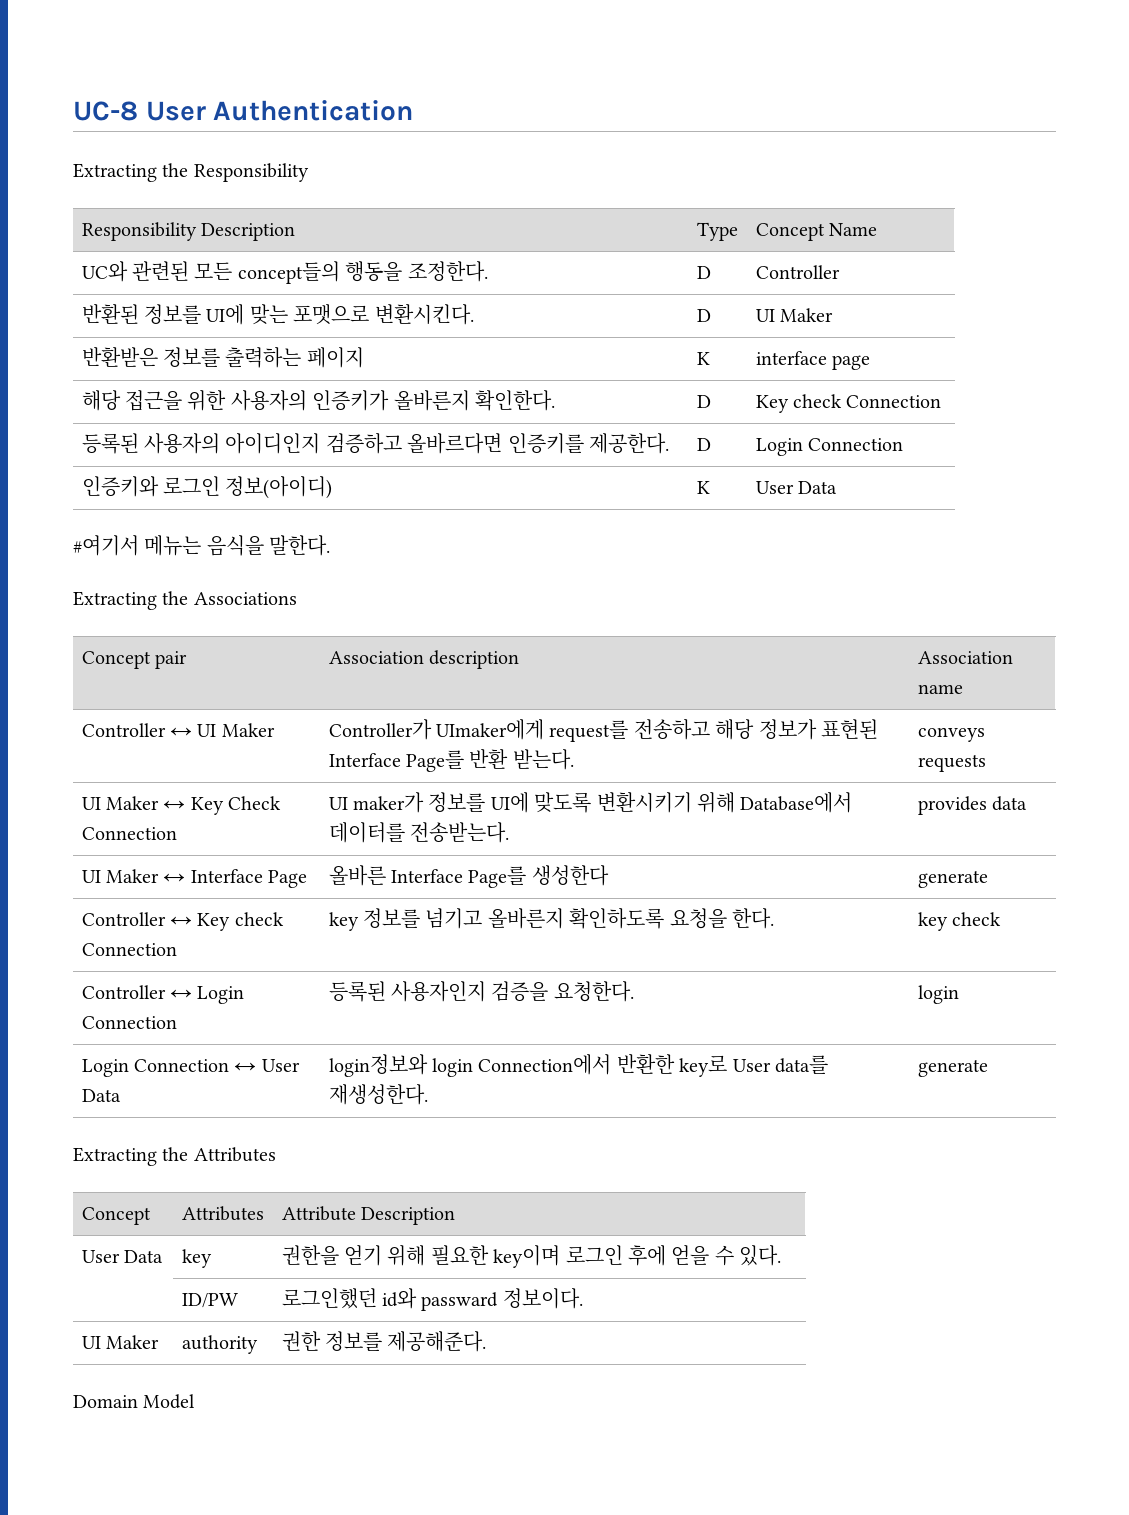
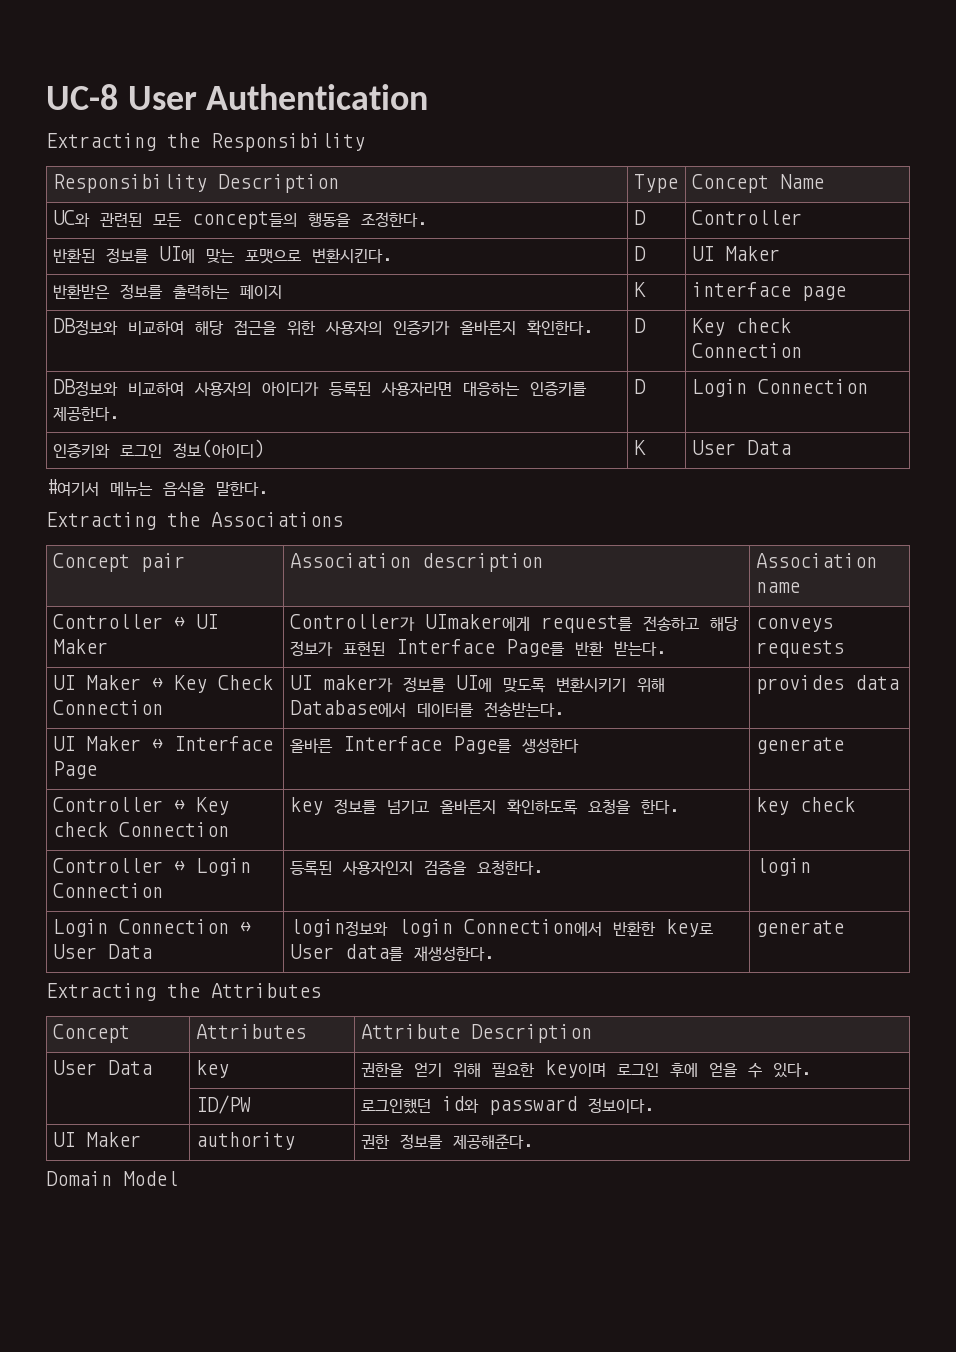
- 해당 접근을 위한 사용자의 인증키가 올바른지 확인한다. | D | Key check Connection
+ DB정보와 비교하여 해당 접근을 위한 사용자의 인증키가 올바른지 확인한다. | D | Key check Connection
- 등록된 사용자의 아이디인지 검증하고 올바르다면 인증키를 제공한다. | D | Login Connection
+ DB정보와 비교하여 사용자의 아이디가 등록된 사용자라면 대응하는 인증키를 제공한다. | D | Login Connection

